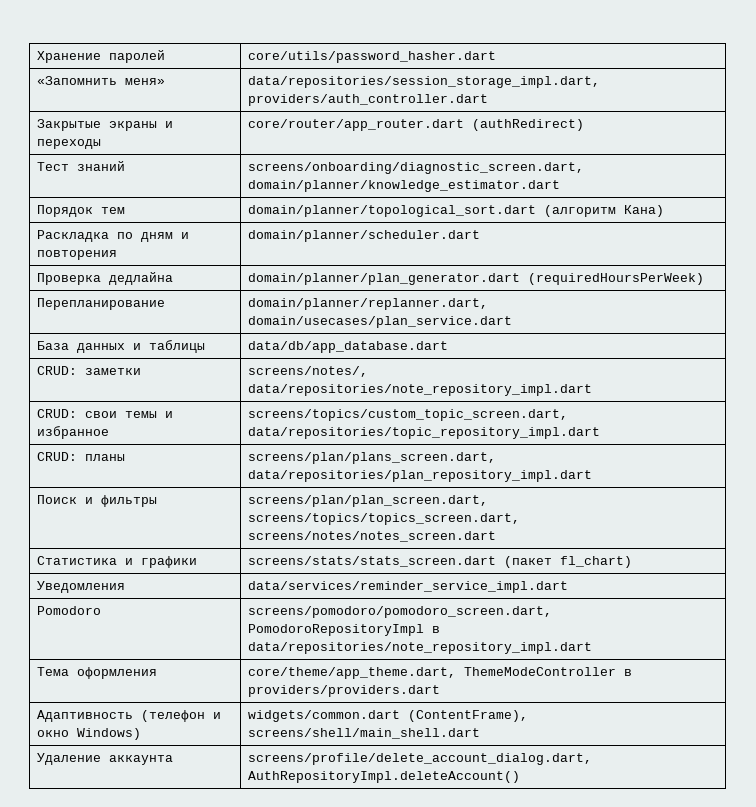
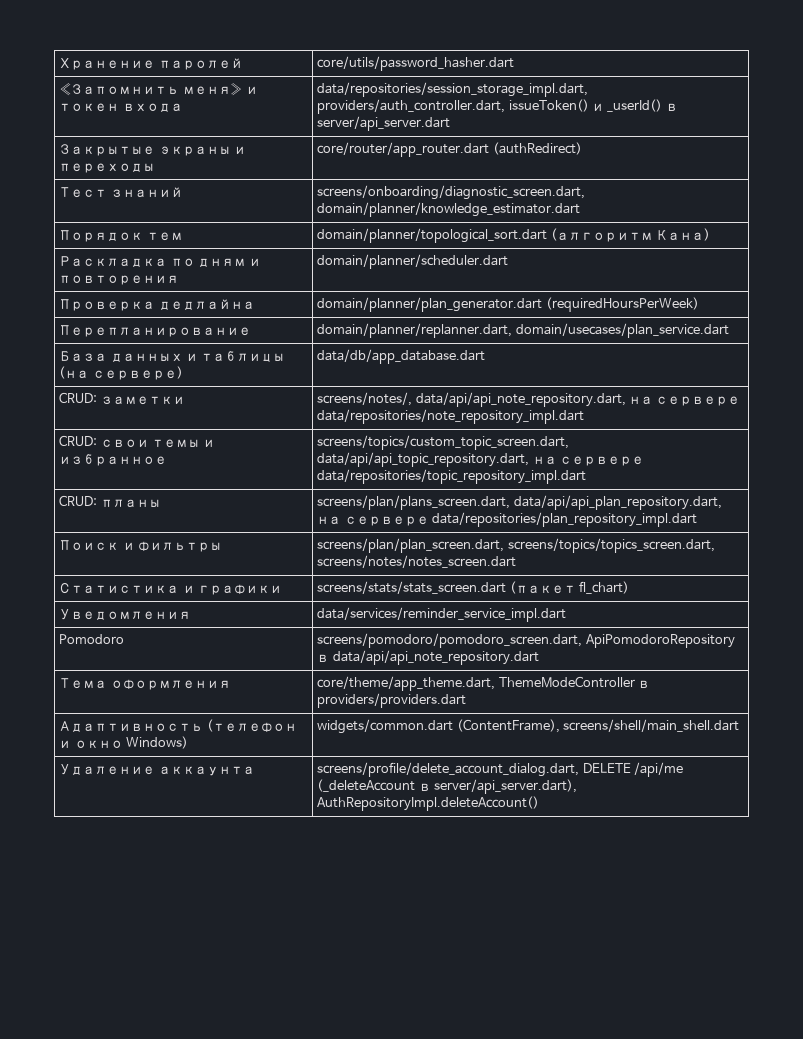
- «Запомнить меня» | data/repositories/session_storage_impl.dart, providers/auth_controller.dart
+ «Запомнить меня» и токен входа | data/repositories/session_storage_impl.dart, providers/auth_controller.dart, issueToken() и _userId() в server/api_server.dart
- База данных и таблицы | data/db/app_database.dart
+ База данных и таблицы (на сервере) | data/db/app_database.dart
- CRUD: заметки | screens/notes/, data/repositories/note_repository_impl.dart
+ CRUD: заметки | screens/notes/, data/api/api_note_repository.dart, на сервере data/repositories/note_repository_impl.dart
- CRUD: свои темы и избранное | screens/topics/custom_topic_screen.dart, data/repositories/topic_repository_impl.dart
+ CRUD: свои темы и избранное | screens/topics/custom_topic_screen.dart, data/api/api_topic_repository.dart, на сервере data/repositories/topic_repository_impl.dart
- CRUD: планы | screens/plan/plans_screen.dart, data/repositories/plan_repository_impl.dart
+ CRUD: планы | screens/plan/plans_screen.dart, data/api/api_plan_repository.dart, на сервере data/repositories/plan_repository_impl.dart
- Pomodoro | screens/pomodoro/pomodoro_screen.dart, PomodoroRepositoryImpl в data/repositories/note_repository_impl.dart
+ Pomodoro | screens/pomodoro/pomodoro_screen.dart, ApiPomodoroRepository в data/api/api_note_repository.dart
- Удаление аккаунта | screens/profile/delete_account_dialog.dart, AuthRepositoryImpl.deleteAccount()
+ Удаление аккаунта | screens/profile/delete_account_dialog.dart, DELETE /api/me (_deleteAccount в server/api_server.dart), AuthRepositoryImpl.deleteAccount()

